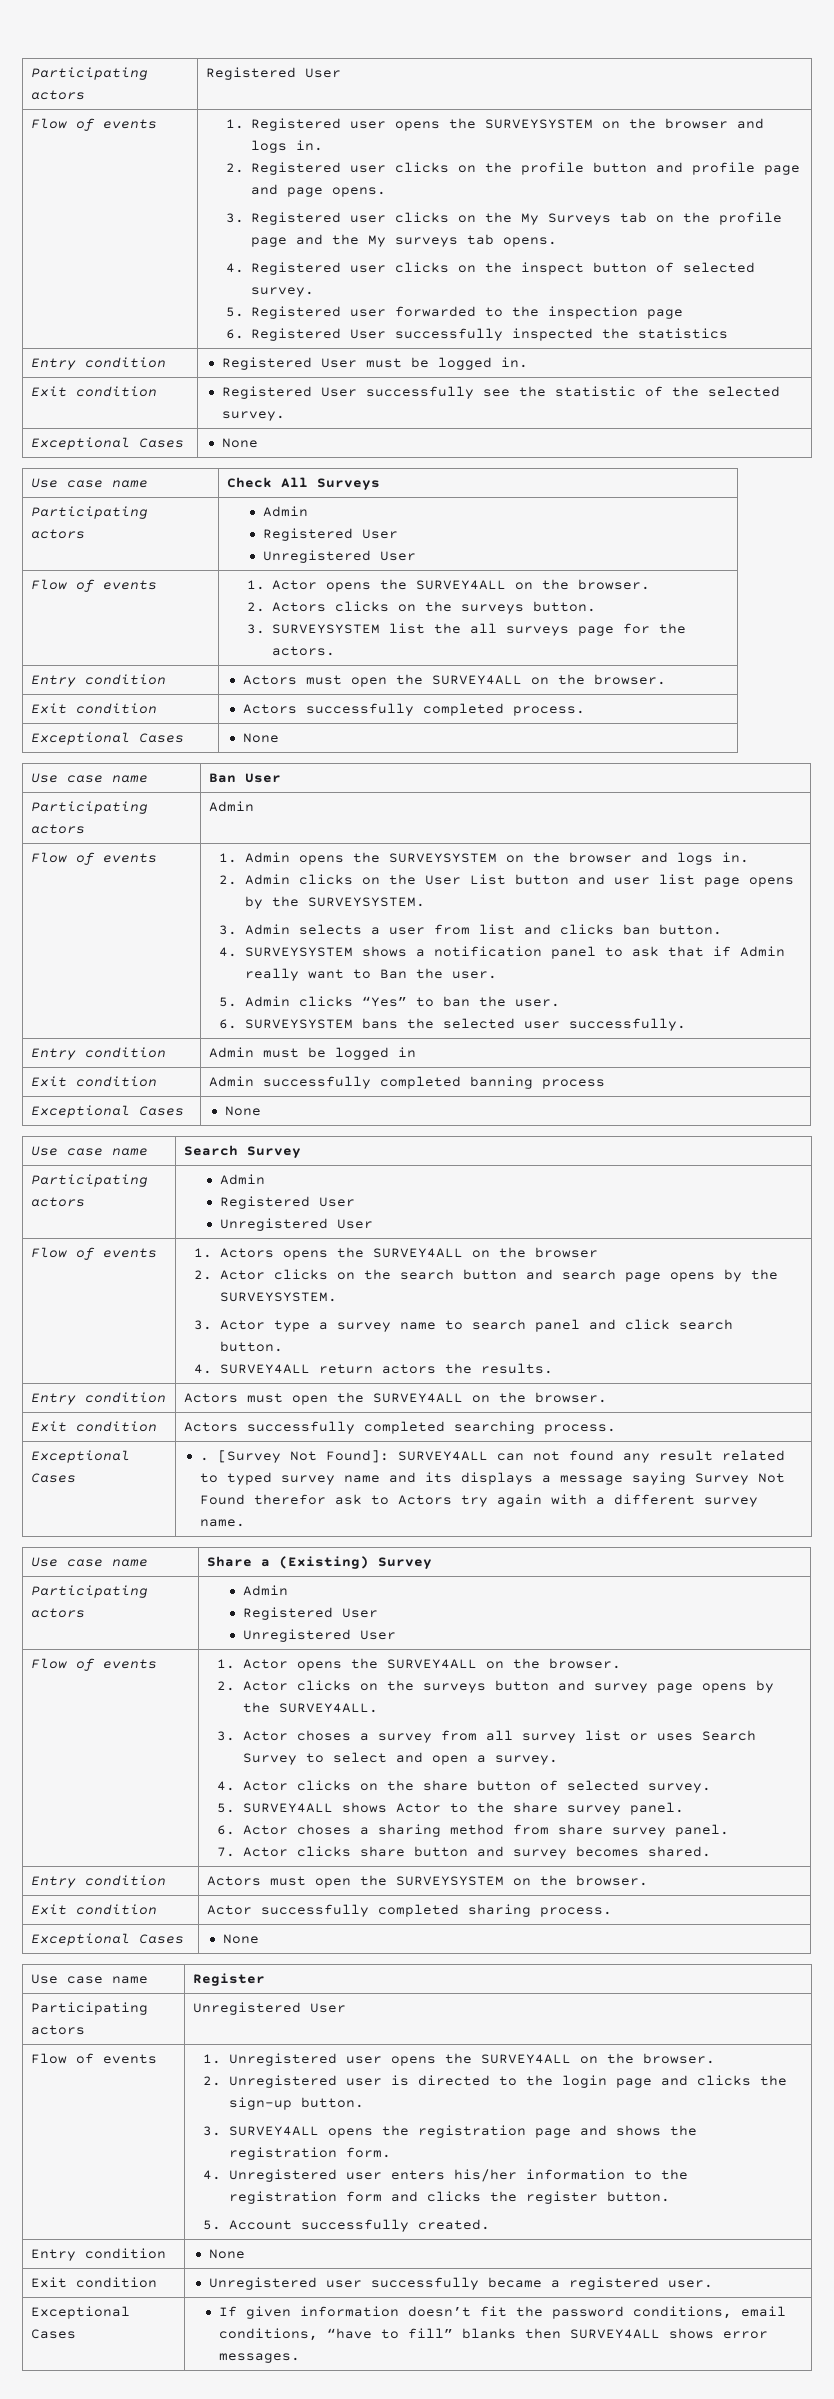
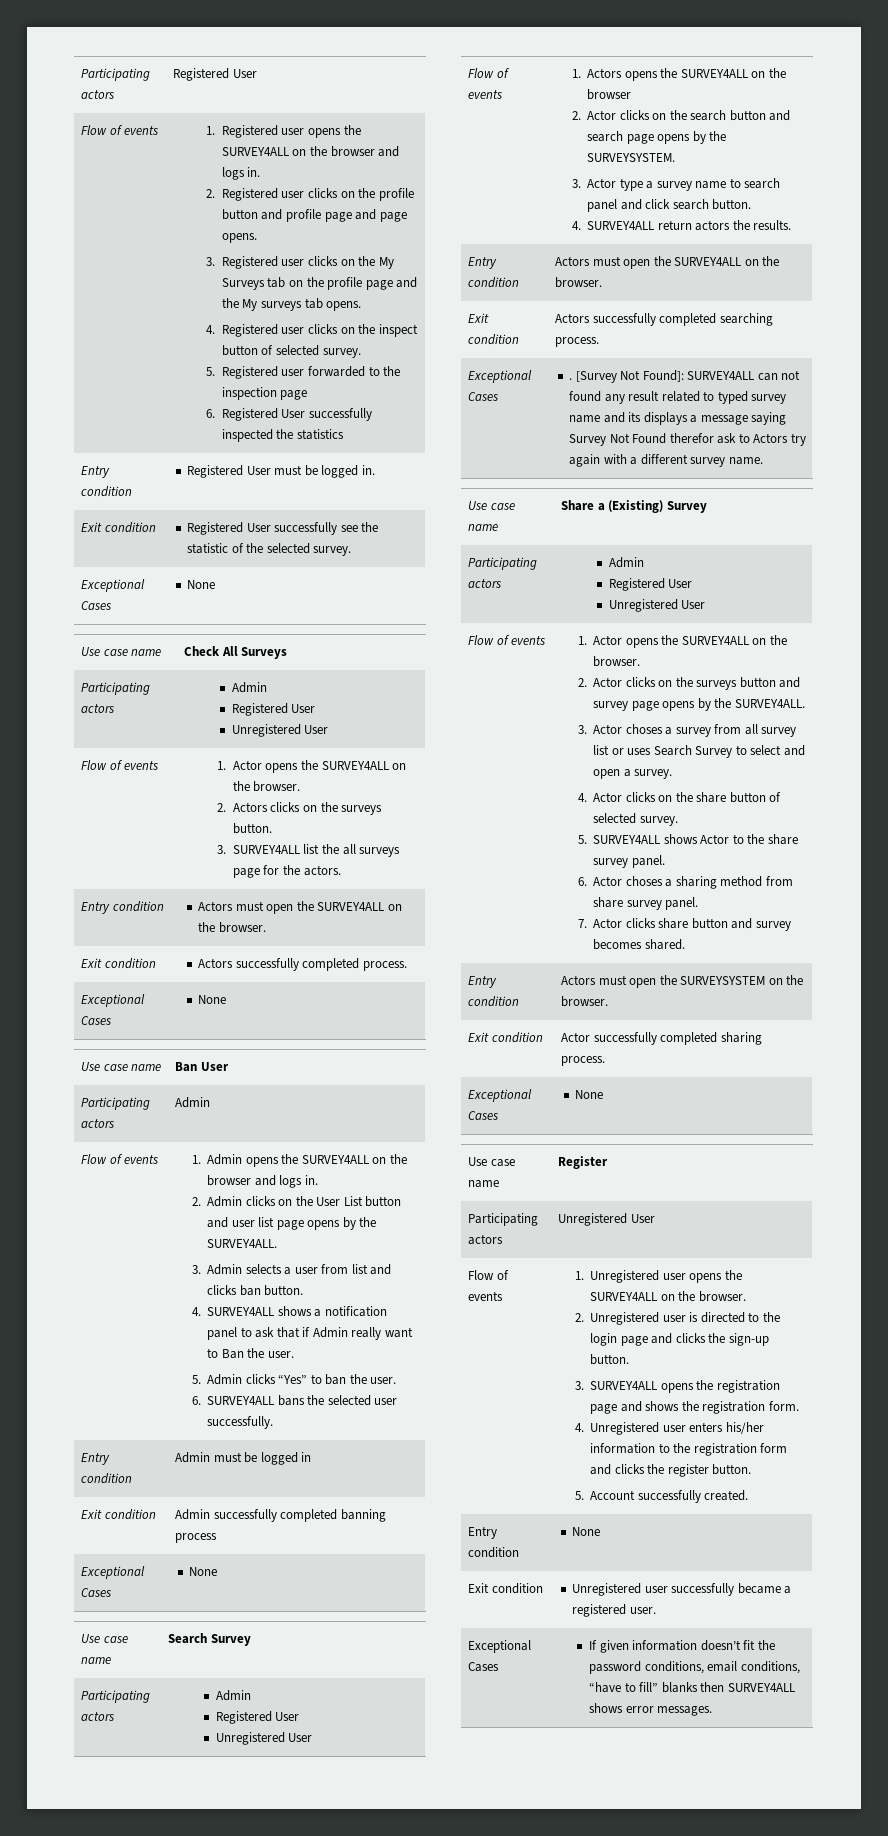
- 1. Registered user opens the SURVEYSYSTEM on the browser and logs in.
+ 1. Registered user opens the SURVEY4ALL on the browser and logs in.
  Use case name | Check All Surveys
  Participating actors | Admin
  Registered User
  Unregistered User
  Flow of events | 1. Actor opens the SURVEY4ALL on the browser.
  2. Actors clicks on the surveys button.
- 3. SURVEYSYSTEM list the all surveys page for the actors.
+ 3. SURVEY4ALL list the all surveys page for the actors.
- 1. Admin opens the SURVEYSYSTEM on the browser and logs in.
+ 1. Admin opens the SURVEY4ALL on the browser and logs in.
- 2. Admin clicks on the User List button and user list page opens by the SURVEYSYSTEM.
+ 2. Admin clicks on the User List button and user list page opens by the SURVEY4ALL.
- 4. SURVEYSYSTEM shows a notification panel to ask that if Admin really want to Ban the user.
+ 4. SURVEY4ALL shows a notification panel to ask that if Admin really want to Ban the user.
- 6. SURVEYSYSTEM bans the selected user successfully.
+ 6. SURVEY4ALL bans the selected user successfully.

